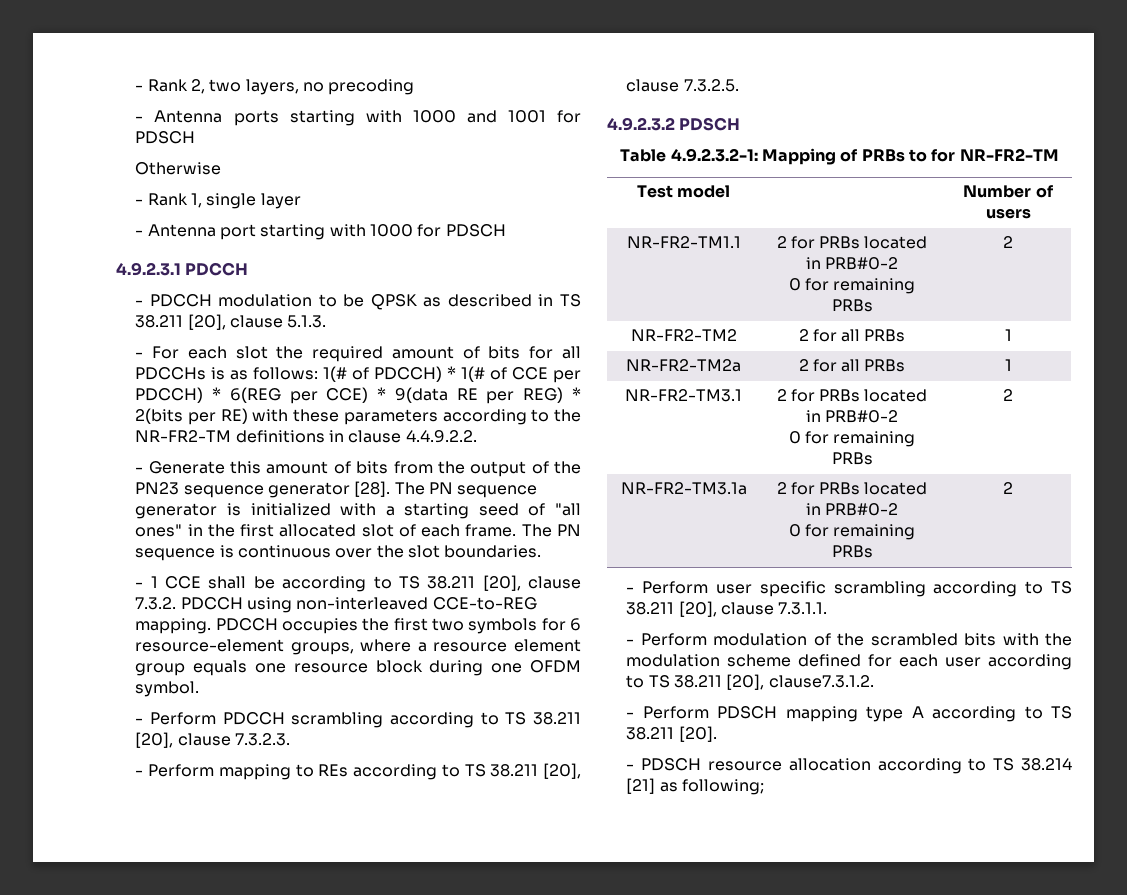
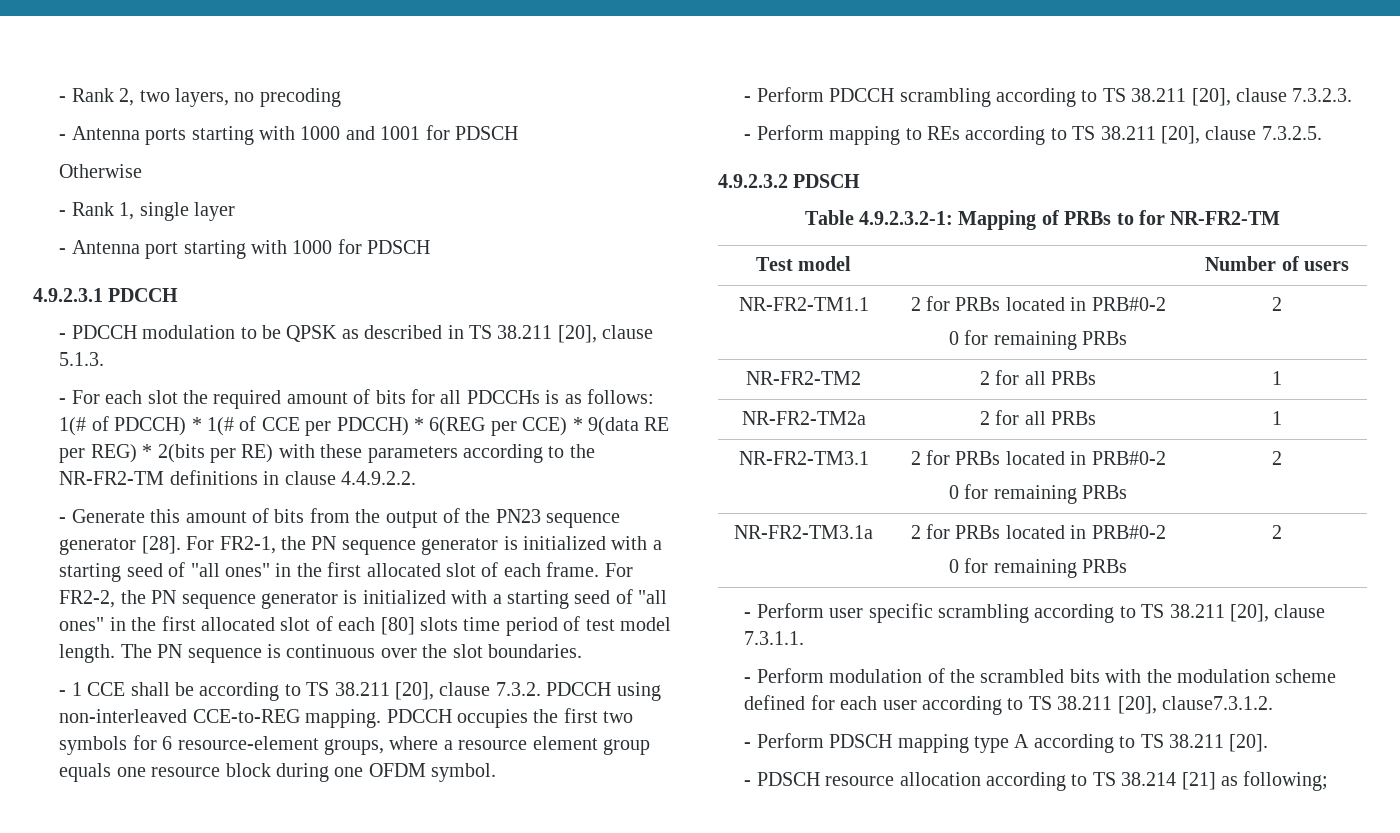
- The PN sequence generator is initialized with a starting seed of "all ones" in the first allocated slot of each frame.
+ For FR2-1, the PN sequence generator is initialized with a starting seed of "all ones" in the first allocated slot of each frame.
+ For FR2-2, the PN sequence generator is initialized with a starting seed of "all ones" in the first allocated slot of each [80] slots time period of test model length.

